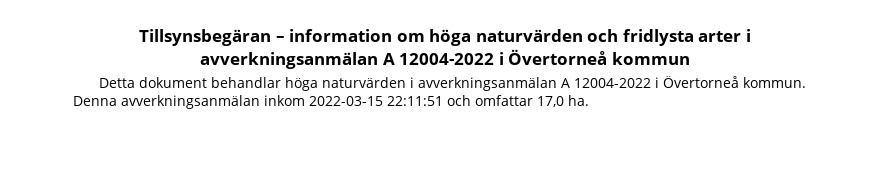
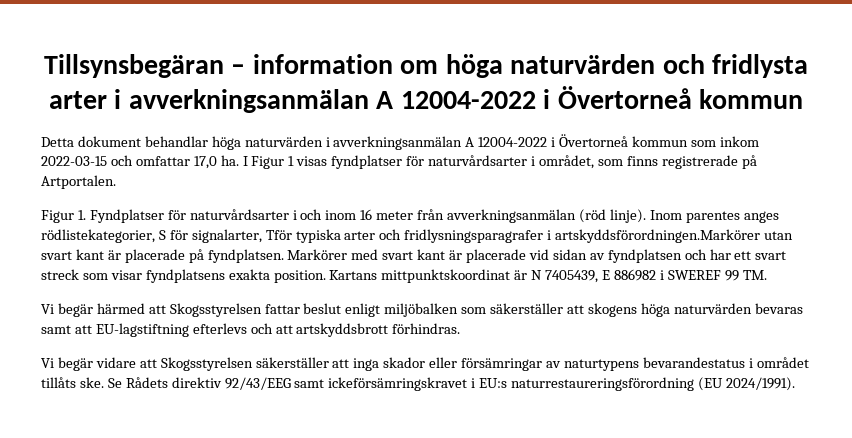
- Detta dokument behandlar höga naturvärden i avverkningsanmälan A 12004-2022 i Övertorneå kommun. Denna avverkningsanmälan inkom 2022-03-15 22:11:51 och omfattar 17,0 ha.
+ Detta dokument behandlar höga naturvärden i avverkningsanmälan A 12004-2022 i Övertorneå kommun som inkom 2022-03-15 och omfattar 17,0 ha.
+ I Figur 1 visas fyndplatser för naturvårdsarter i området, som finns registrerade på Artportalen.
+ Figur 1. Fyndplatser för naturvårdsarter i och inom 16 meter från avverkningsanmälan (röd linje). Inom parentes anges rödlistekategorier, S för signalarter, Tför typiska arter och fridlysningsparagrafer i artskyddsförordningen.Markörer utan svart kant är placerade på fyndplatsen. Markörer med svart kant är placerade vid sidan av fyndplatsen och har ett svart streck som visar fyndplatsens exakta position. Kartans mittpunktskoordinat är N 7405439, E 886982 i SWEREF 99 TM.
+ Vi begär härmed att Skogsstyrelsen fattar beslut enligt miljöbalken som säkerställer att skogens höga naturvärden bevaras samt att EU-lagstiftning efterlevs och att artskyddsbrott förhindras.
+ Vi begär vidare att Skogsstyrelsen säkerställer att inga skador eller försämringar av naturtypens bevarandestatus i området tillåts ske. Se Rådets direktiv 92/43/EEG samt ickeförsämringskravet i EU:s naturrestaureringsförordning (EU 2024/1991).

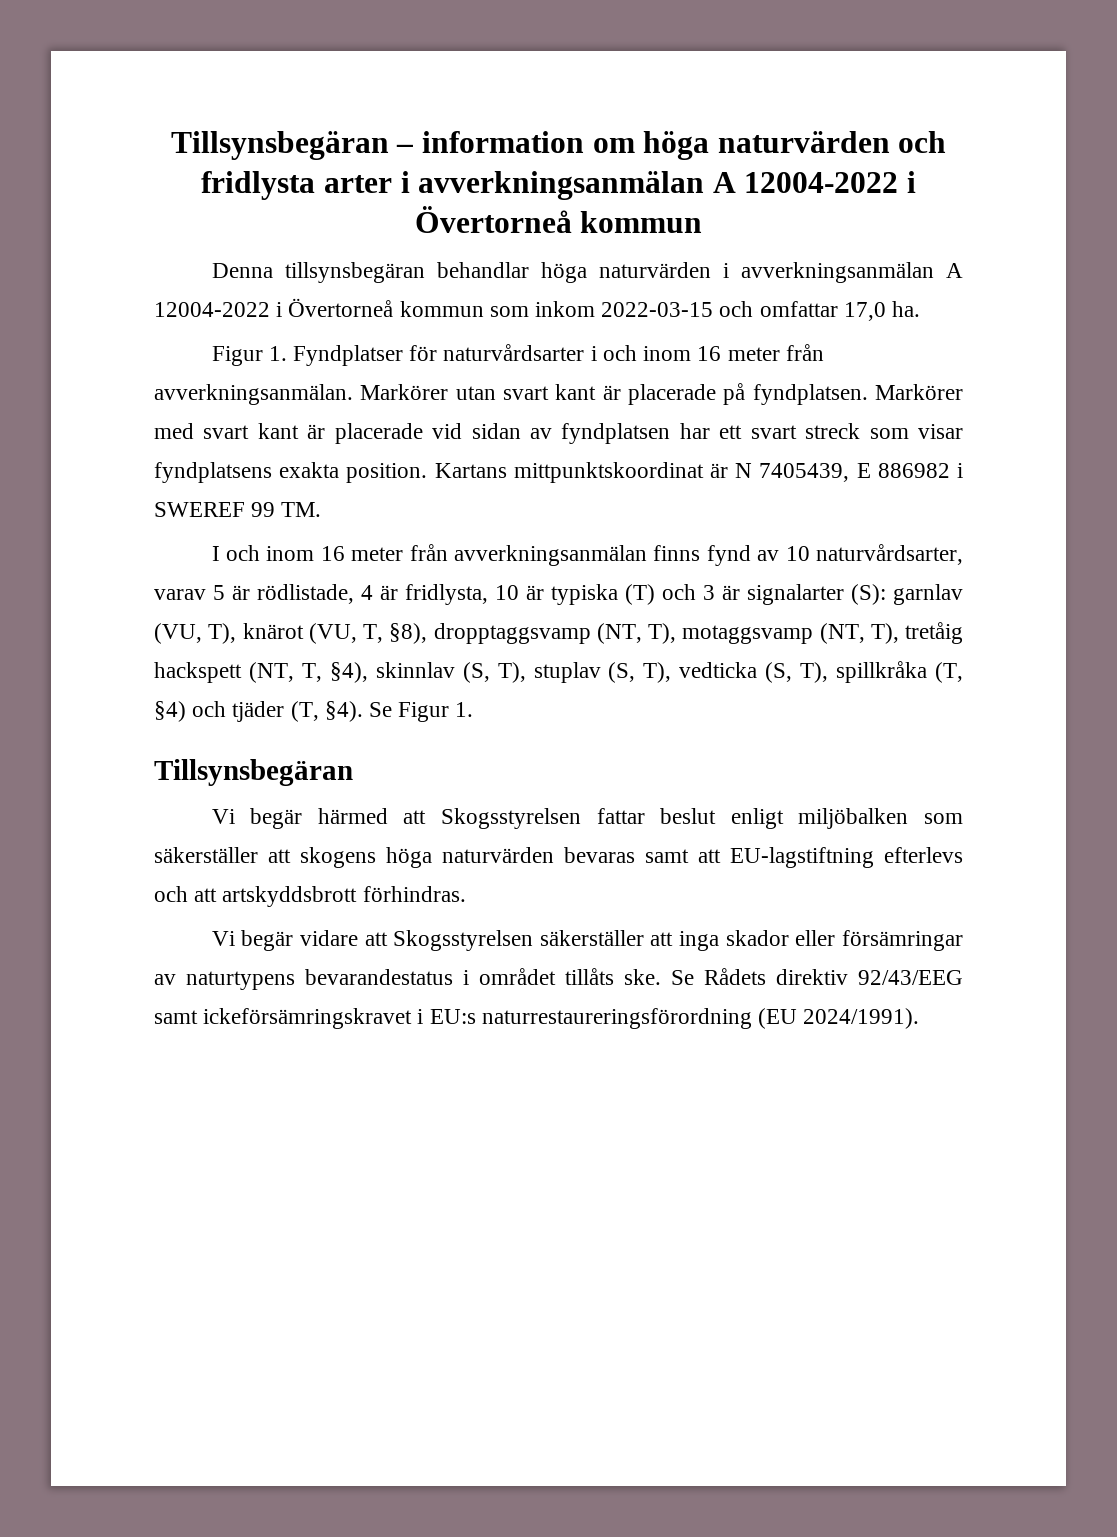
- Detta dokument behandlar höga naturvärden i avverkningsanmälan A 12004-2022 i Övertorneå kommun som inkom 2022-03-15 och omfattar 17,0 ha. I Figur 1 visas fyndplatser för naturvårdsarter i området, som finns registrerade på Artportalen.
+ Denna tillsynsbegäran behandlar höga naturvärden i avverkningsanmälan A 12004-2022 i Övertorneå kommun som inkom 2022-03-15 och omfattar 17,0 ha.
- Figur 1. Fyndplatser för naturvårdsarter i och inom 16 meter från avverkningsanmälan (röd linje). Inom parentes anges rödlistekategorier, S för signalarter, Tför typiska arter och fridlysningsparagrafer i artskyddsförordningen.Markörer utan svart kant är placerade på fyndplatsen.
+ Figur 1. Fyndplatser för naturvårdsarter i och inom 16 meter från avverkningsanmälan. Markörer utan svart kant är placerade på fyndplatsen.
- Markörer med svart kant är placerade vid sidan av fyndplatsen och har ett svart streck som visar fyndplatsens exakta position.
+ Markörer med svart kant är placerade vid sidan av fyndplatsen har ett svart streck som visar fyndplatsens exakta position.
+ I och inom 16 meter från avverkningsanmälan finns fynd av 10 naturvårdsarter, varav 5 är rödlistade, 4 är fridlysta, 10 är typiska (T) och 3 är signalarter (S): garnlav (VU, T), knärot (VU, T, §8), dropptaggsvamp (NT, T), motaggsvamp (NT, T), tretåig hackspett (NT, T, §4), skinnlav (S, T), stuplav (S, T), vedticka (S, T), spillkråka (T, §4) och tjäder (T, §4). Se Figur 1.
+ Tillsynsbegäran

